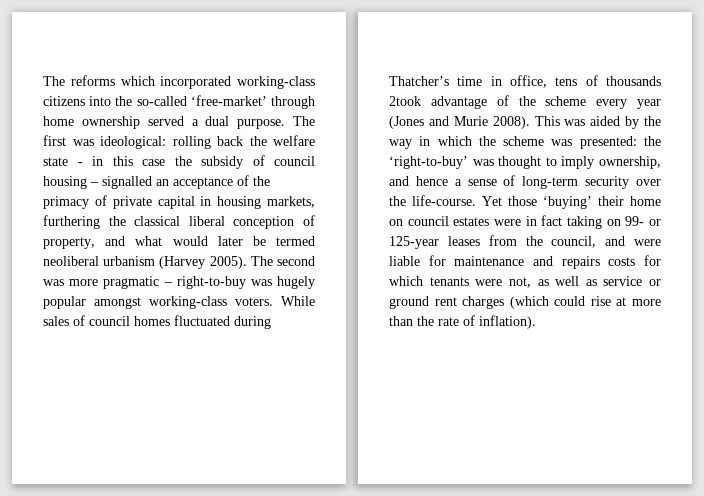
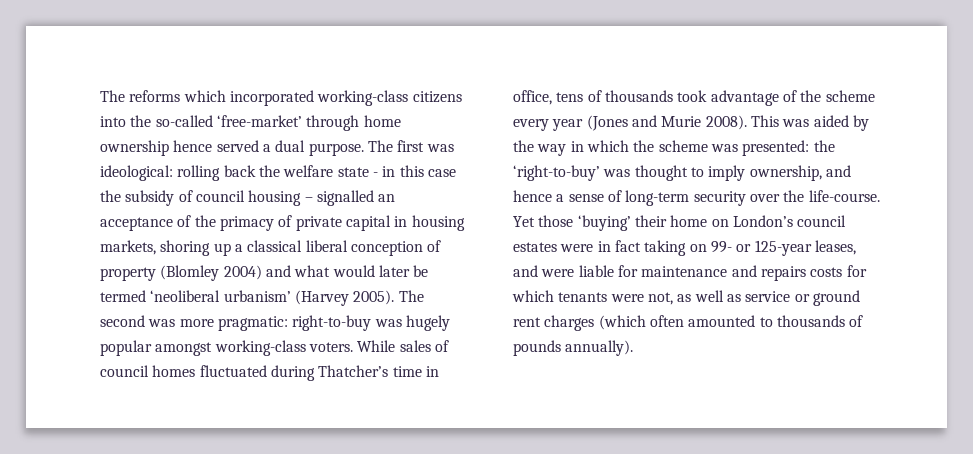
- The reforms which incorporated working-class citizens into the so-called ‘free-market’ through home ownership served a dual purpose.
+ The reforms which incorporated working-class citizens into the so-called ‘free-market’ through home ownership hence served a dual purpose.
- The first was ideological: rolling back the welfare state - in this case the subsidy of council housing – signalled an acceptance of the primacy of private capital in housing markets, furthering the classical liberal conception of property, and what would later be termed neoliberal urbanism (Harvey 2005).
+ The first was ideological: rolling back the welfare state - in this case the subsidy of council housing – signalled an acceptance of the primacy of private capital in housing markets, shoring up a classical liberal conception of property (Blomley 2004) and what would later be termed ‘neoliberal urbanism’ (Harvey 2005).
- The second was more pragmatic – right-to-buy was hugely popular amongst working-class voters.
+ The second was more pragmatic: right-to-buy was hugely popular amongst working-class voters.
- While sales of council homes fluctuated during Thatcher’s time in office, tens of thousands 2took advantage of the scheme every year (Jones and Murie 2008).
+ While sales of council homes fluctuated during Thatcher’s time in office, tens of thousands took advantage of the scheme every year (Jones and Murie 2008).
- Yet those ‘buying’ their home on council estates were in fact taking on 99- or 125-year leases from the council, and were liable for maintenance and repairs costs for which tenants were not, as well as service or ground rent charges (which could rise at more than the rate of inflation).
+ Yet those ‘buying’ their home on London’s council estates were in fact taking on 99- or 125-year leases, and were liable for maintenance and repairs costs for which tenants were not, as well as service or ground rent charges (which often amounted to thousands of pounds annually).

